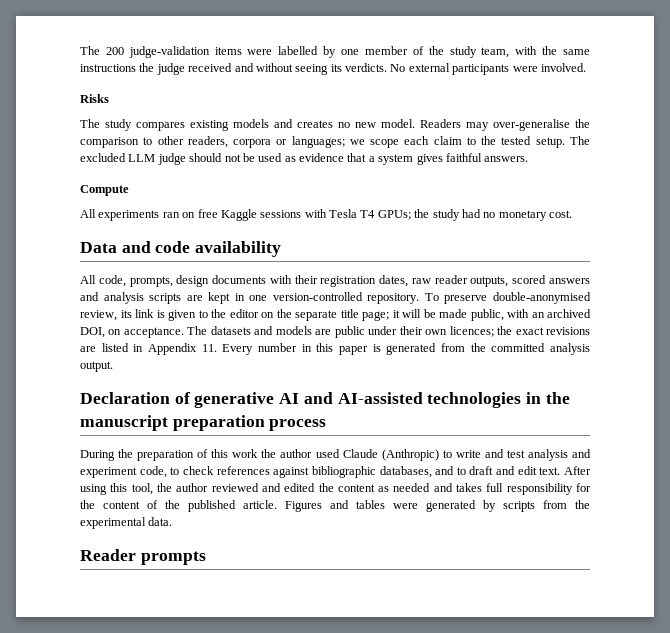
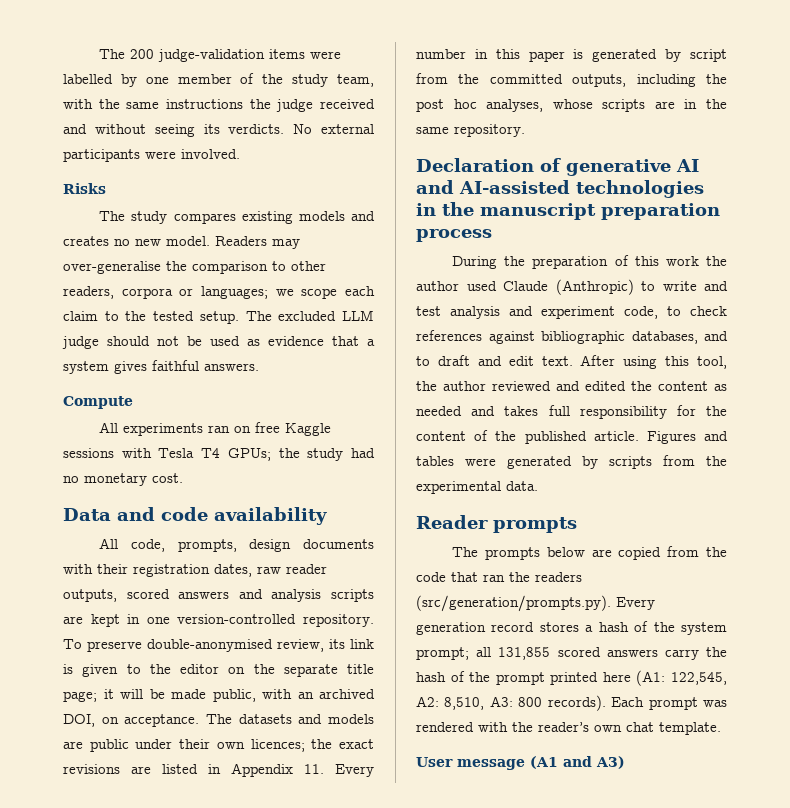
- The datasets and models are public under their own licences; the exact revisions are listed in Appendix 11. Every number in this paper is generated from the committed analysis output.
+ The datasets and models are public under their own licences; the exact revisions are listed in Appendix 11. Every number in this paper is generated by script from the committed outputs, including the post hoc analyses, whose scripts are in the same repository.
+ The prompts below are copied from the code that ran the readers (src/generation/prompts.py). Every generation record stores a hash of the system prompt; all 131,855 scored answers carry the hash of the prompt printed here (A1: 122,545, A2: 8,510, A3: 800 records). Each prompt was rendered with the reader’s own chat template.
+ User message (A1 and A3)

